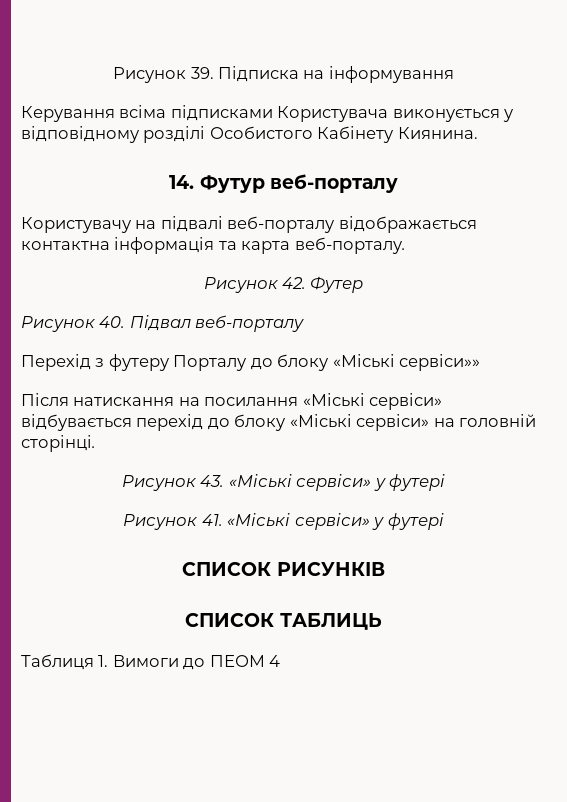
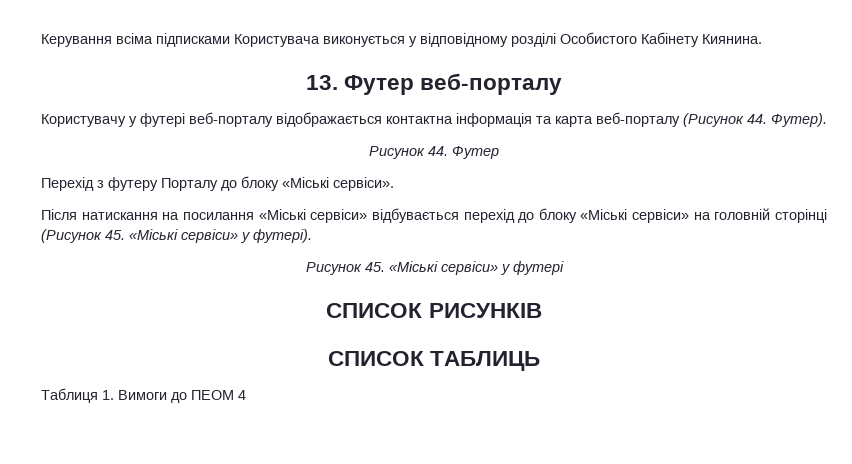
- Рисунок 39. Підписка на інформування
- 14. Футур веб-порталу
+ 13. Футер веб-порталу
- Користувачу на підвалі веб-порталу відображається контактна інформація та карта веб-порталу.
- Рисунок 42. Футер
- Рисунок 40. Підвал веб-порталу
+ Користувачу у футері веб-порталу відображається контактна інформація та карта веб-порталу (Рисунок 44. Футер).
+ Рисунок 44. Футер
- Перехід з футеру Порталу до блоку «Міські сервіси»»
+ Перехід з футеру Порталу до блоку «Міські сервіси».
- Після натискання на посилання «Міські сервіси» відбувається перехід до блоку «Міські сервіси» на головній сторінці.
- Рисунок 43. «Міські сервіси» у футері
- Рисунок 41. «Міські сервіси» у футері
+ Після натискання на посилання «Міські сервіси» відбувається перехід до блоку «Міські сервіси» на головній сторінці (Рисунок 45. «Міські сервіси» у футері).
+ Рисунок 45. «Міські сервіси» у футері

